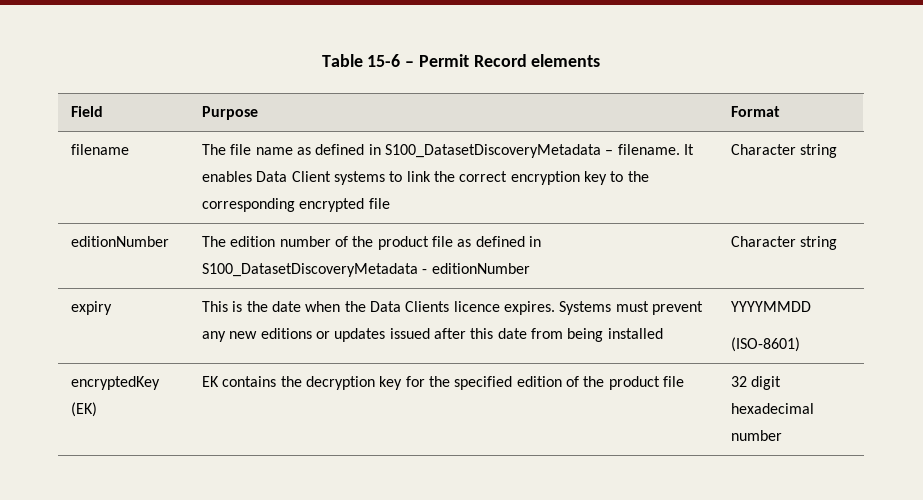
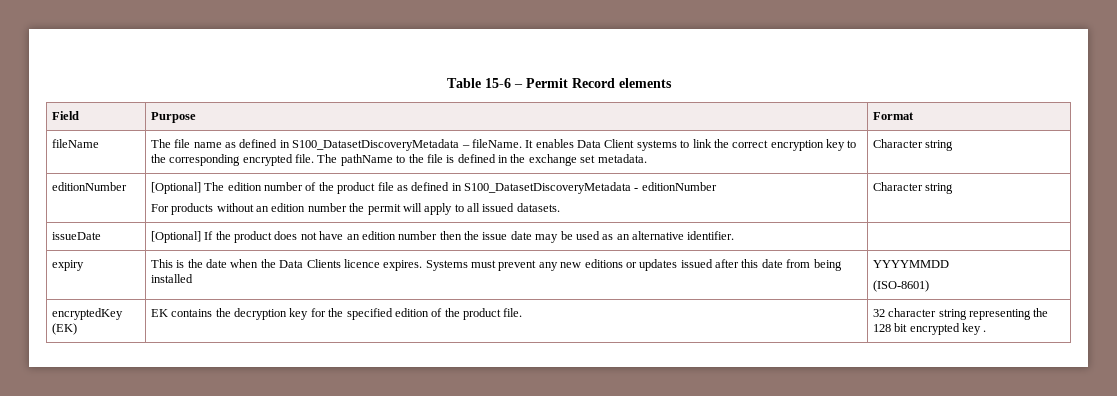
- filename | The file name as defined in S100_DatasetDiscoveryMetadata – filename. It enables Data Client systems to link the correct encryption key to the corresponding encrypted file | Character string
+ fileName | The file name as defined in S100_DatasetDiscoveryMetadata – fileName. It enables Data Client systems to link the correct encryption key to the corresponding encrypted file. The pathName to the file is defined in the exchange set metadata. | Character string
- editionNumber | The edition number of the product file as defined in S100_DatasetDiscoveryMetadata - editionNumber | Character string
+ editionNumber | [Optional] The edition number of the product file as defined in S100_DatasetDiscoveryMetadata - editionNumber
+ For products without an edition number the permit will apply to all issued datasets. | Character string
+ issueDate | [Optional] If the product does not have an edition number then the issue date may be used as an alternative identifier. |
- encryptedKey (EK) | EK contains the decryption key for the specified edition of the product file | 32 digit hexadecimal number
+ encryptedKey (EK) | EK contains the decryption key for the specified edition of the product file. | 32 character string representing the 128 bit encrypted key .

